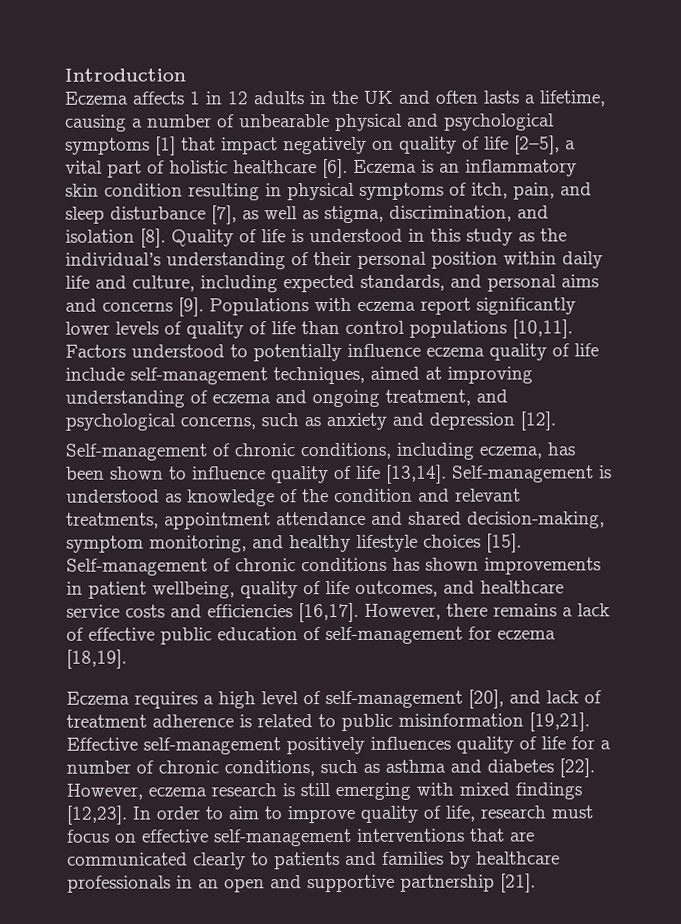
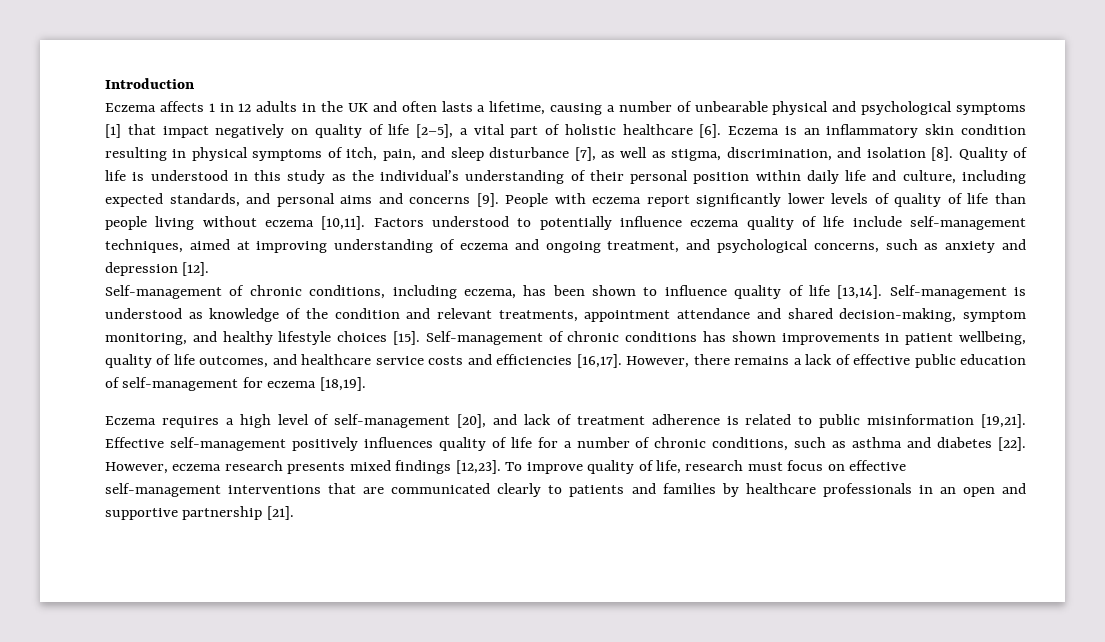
- Populations with eczema report significantly lower levels of quality of life than control populations [10,11].
+ People with eczema report significantly lower levels of quality of life than people living without eczema [10,11].
- However, eczema research is still emerging with mixed findings [12,23]. In order to aim to improve quality of life, research must focus on effective self-management interventions that are communicated clearly to patients and families by healthcare professionals in an open and supportive partnership [21].
+ However, eczema research presents mixed findings [12,23]. To improve quality of life, research must focus on effective self-management interventions that are communicated clearly to patients and families by healthcare professionals in an open and supportive partnership [21].

